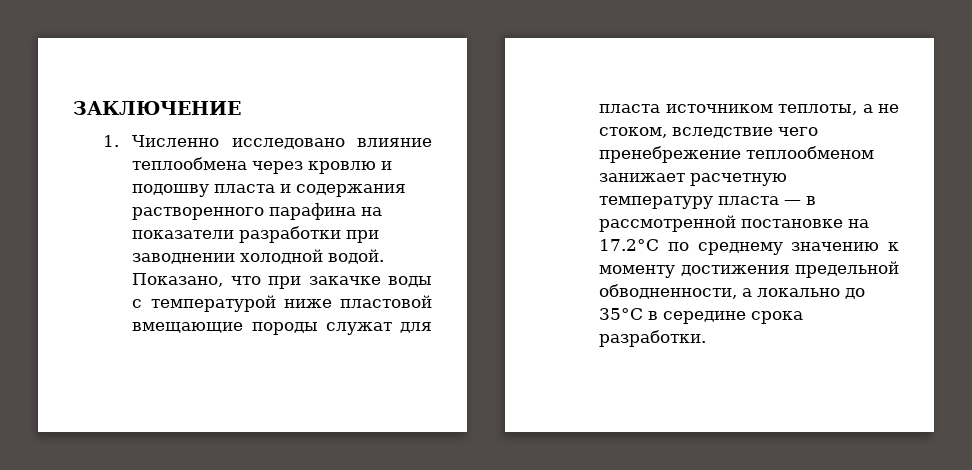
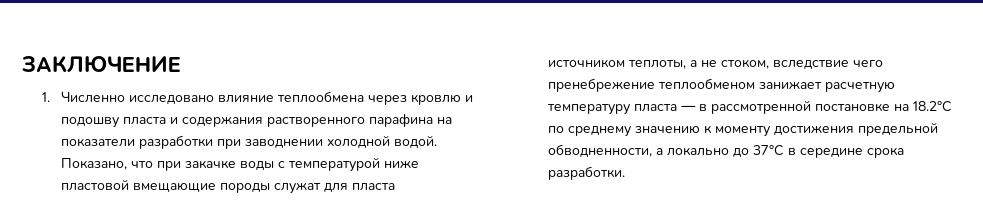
- Показано, что при закачке воды с температурой ниже пластовой вмещающие породы служат для пласта источником теплоты, а не стоком, вследствие чего пренебрежение теплообменом занижает расчетную температуру пласта — в рассмотренной постановке на 17.2°C по среднему значению к моменту достижения предельной обводненности, а локально до 35°C в середине срока разработки.
+ Показано, что при закачке воды с температурой ниже пластовой вмещающие породы служат для пласта источником теплоты, а не стоком, вследствие чего пренебрежение теплообменом занижает расчетную температуру пласта — в рассмотренной постановке на 18.2°C по среднему значению к моменту достижения предельной обводненности, а локально до 37°C в середине срока разработки.

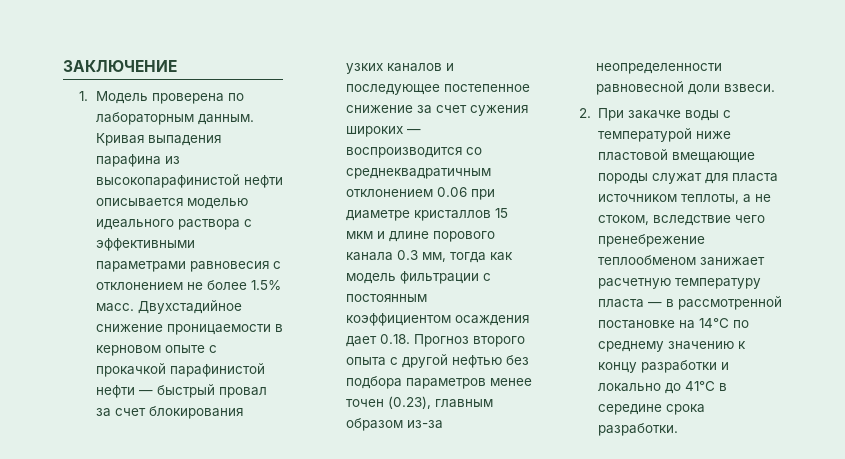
- 1. Численно исследовано влияние теплообмена через кровлю и подошву пласта и содержания растворенного парафина на показатели разработки при заводнении холодной водой. Показано, что при закачке воды с температурой ниже пластовой вмещающие породы служат для пласта источником теплоты, а не стоком, вследствие чего пренебрежение теплообменом занижает расчетную температуру пласта — в рассмотренной постановке на 18.2°C по среднему значению к моменту достижения предельной обводненности, а локально до 37°C в середине срока разработки.
+ 1. Модель проверена по лабораторным данным. Кривая выпадения парафина из высокопарафинистой нефти описывается моделью идеального раствора с эффективными параметрами равновесия с отклонением не более 1.5% масс. Двухстадийное снижение проницаемости в керновом опыте с прокачкой парафинистой нефти — быстрый провал за счет блокирования узких каналов и последующее постепенное снижение за счет сужения широких — воспроизводится со среднеквадратичным отклонением 0.06 при диаметре кристаллов 15 мкм и длине порового канала 0.3 мм, тогда как модель фильтрации с постоянным коэффициентом осаждения дает 0.18. Прогноз второго опыта с другой нефтью без подбора параметров менее точен (0.23), главным образом из-за неопределенности равновесной доли взвеси.
+ 2. При закачке воды с температурой ниже пластовой вмещающие породы служат для пласта источником теплоты, а не стоком, вследствие чего пренебрежение теплообменом занижает расчетную температуру пласта — в рассмотренной постановке на 14°C по среднему значению к концу разработки и локально до 41°C в середине срока разработки.

